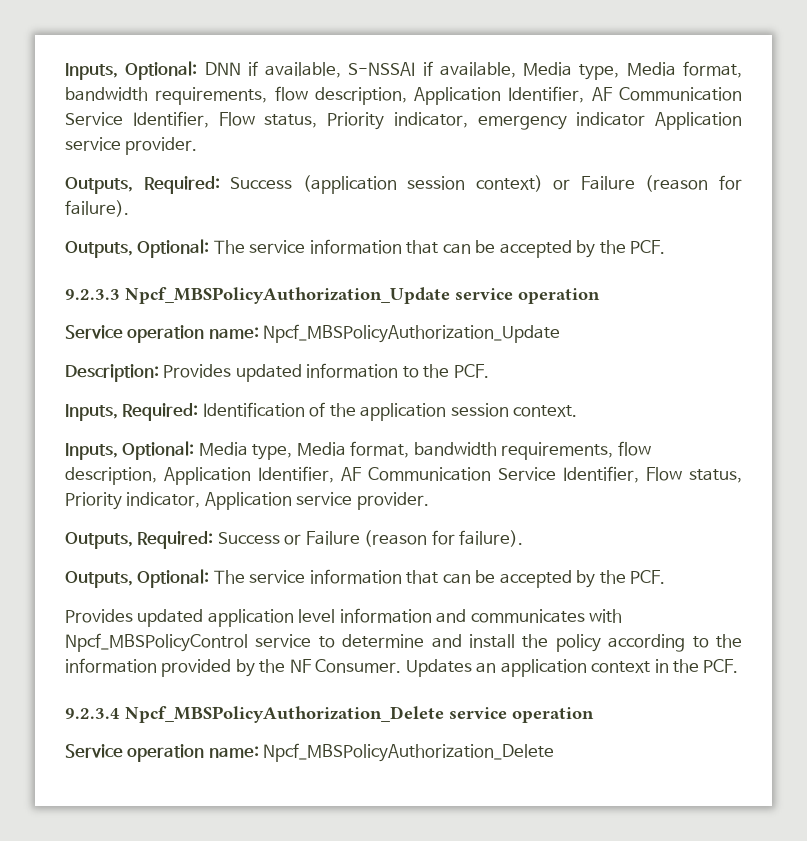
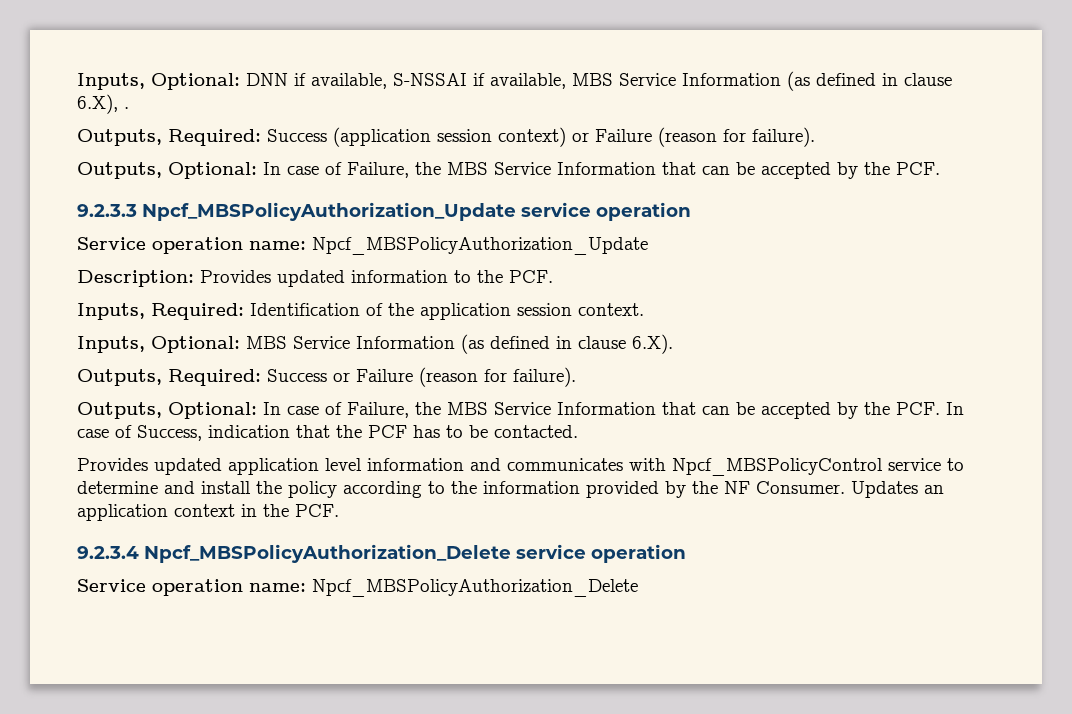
- Inputs, Optional: DNN if available, S-NSSAI if available, Media type, Media format, bandwidth requirements, flow description, Application Identifier, AF Communication Service Identifier, Flow status, Priority indicator, emergency indicator Application service provider.
+ Inputs, Optional: DNN if available, S-NSSAI if available, MBS Service Information (as defined in clause 6.X), .
  Outputs, Required: Success (application session context) or Failure (reason for failure).
- Outputs, Optional: The service information that can be accepted by the PCF.
+ Outputs, Optional: In case of Failure, the MBS Service Information that can be accepted by the PCF.
- Inputs, Optional: Media type, Media format, bandwidth requirements, flow description, Application Identifier, AF Communication Service Identifier, Flow status, Priority indicator, Application service provider.
+ Inputs, Optional: MBS Service Information (as defined in clause 6.X).
  Outputs, Required: Success or Failure (reason for failure).
- Outputs, Optional: The service information that can be accepted by the PCF.
+ Outputs, Optional: In case of Failure, the MBS Service Information that can be accepted by the PCF. In case of Success, indication that the PCF has to be contacted.

